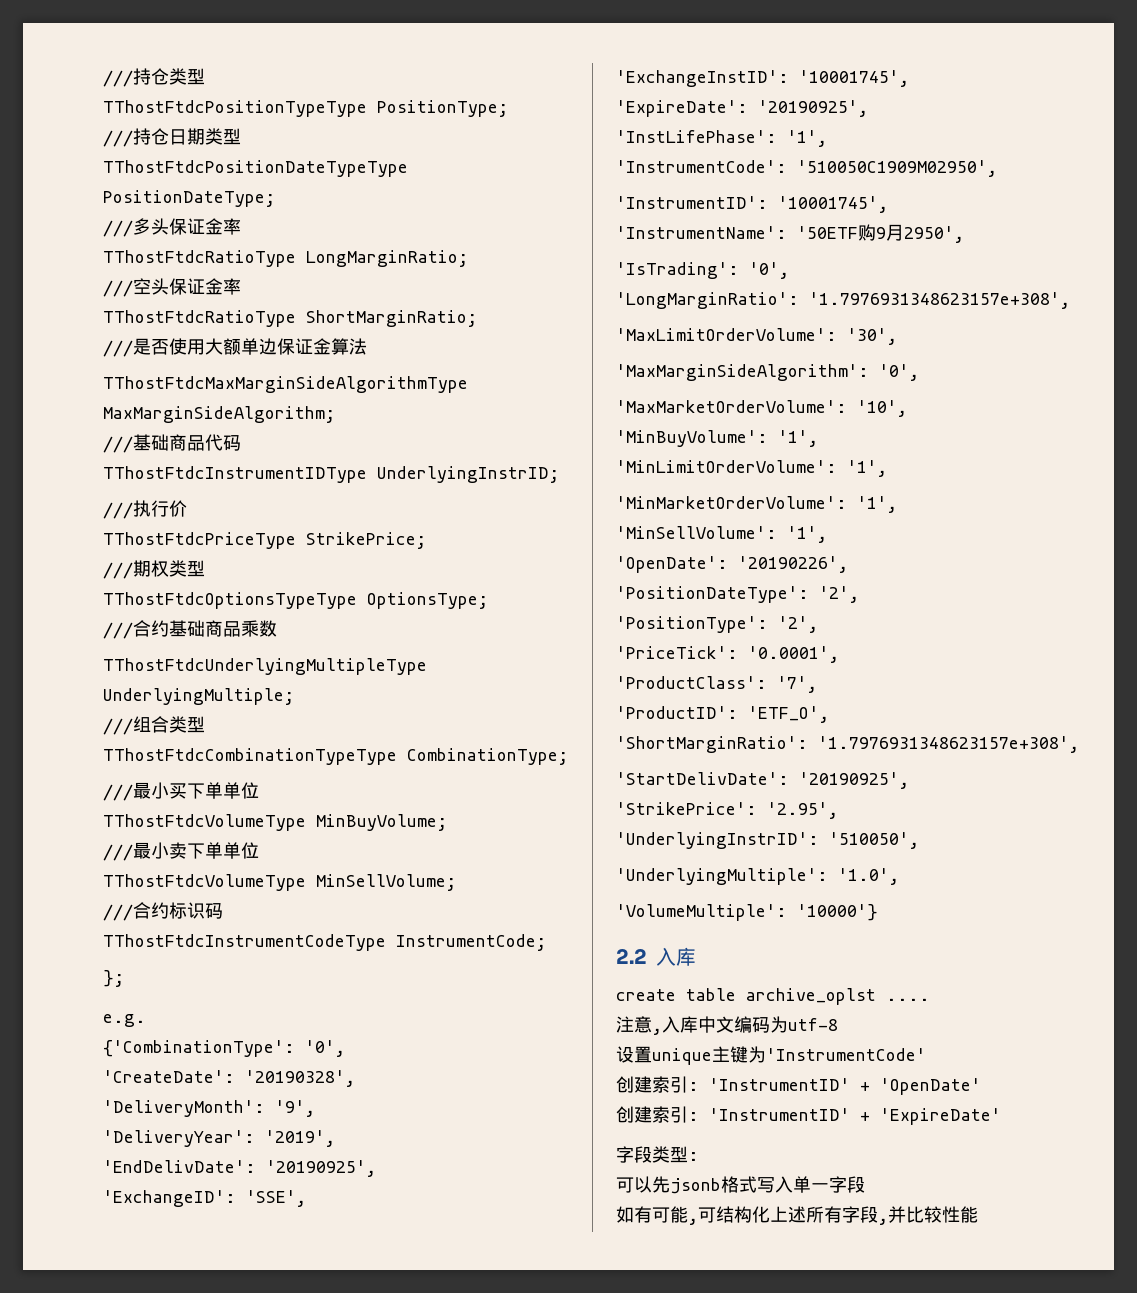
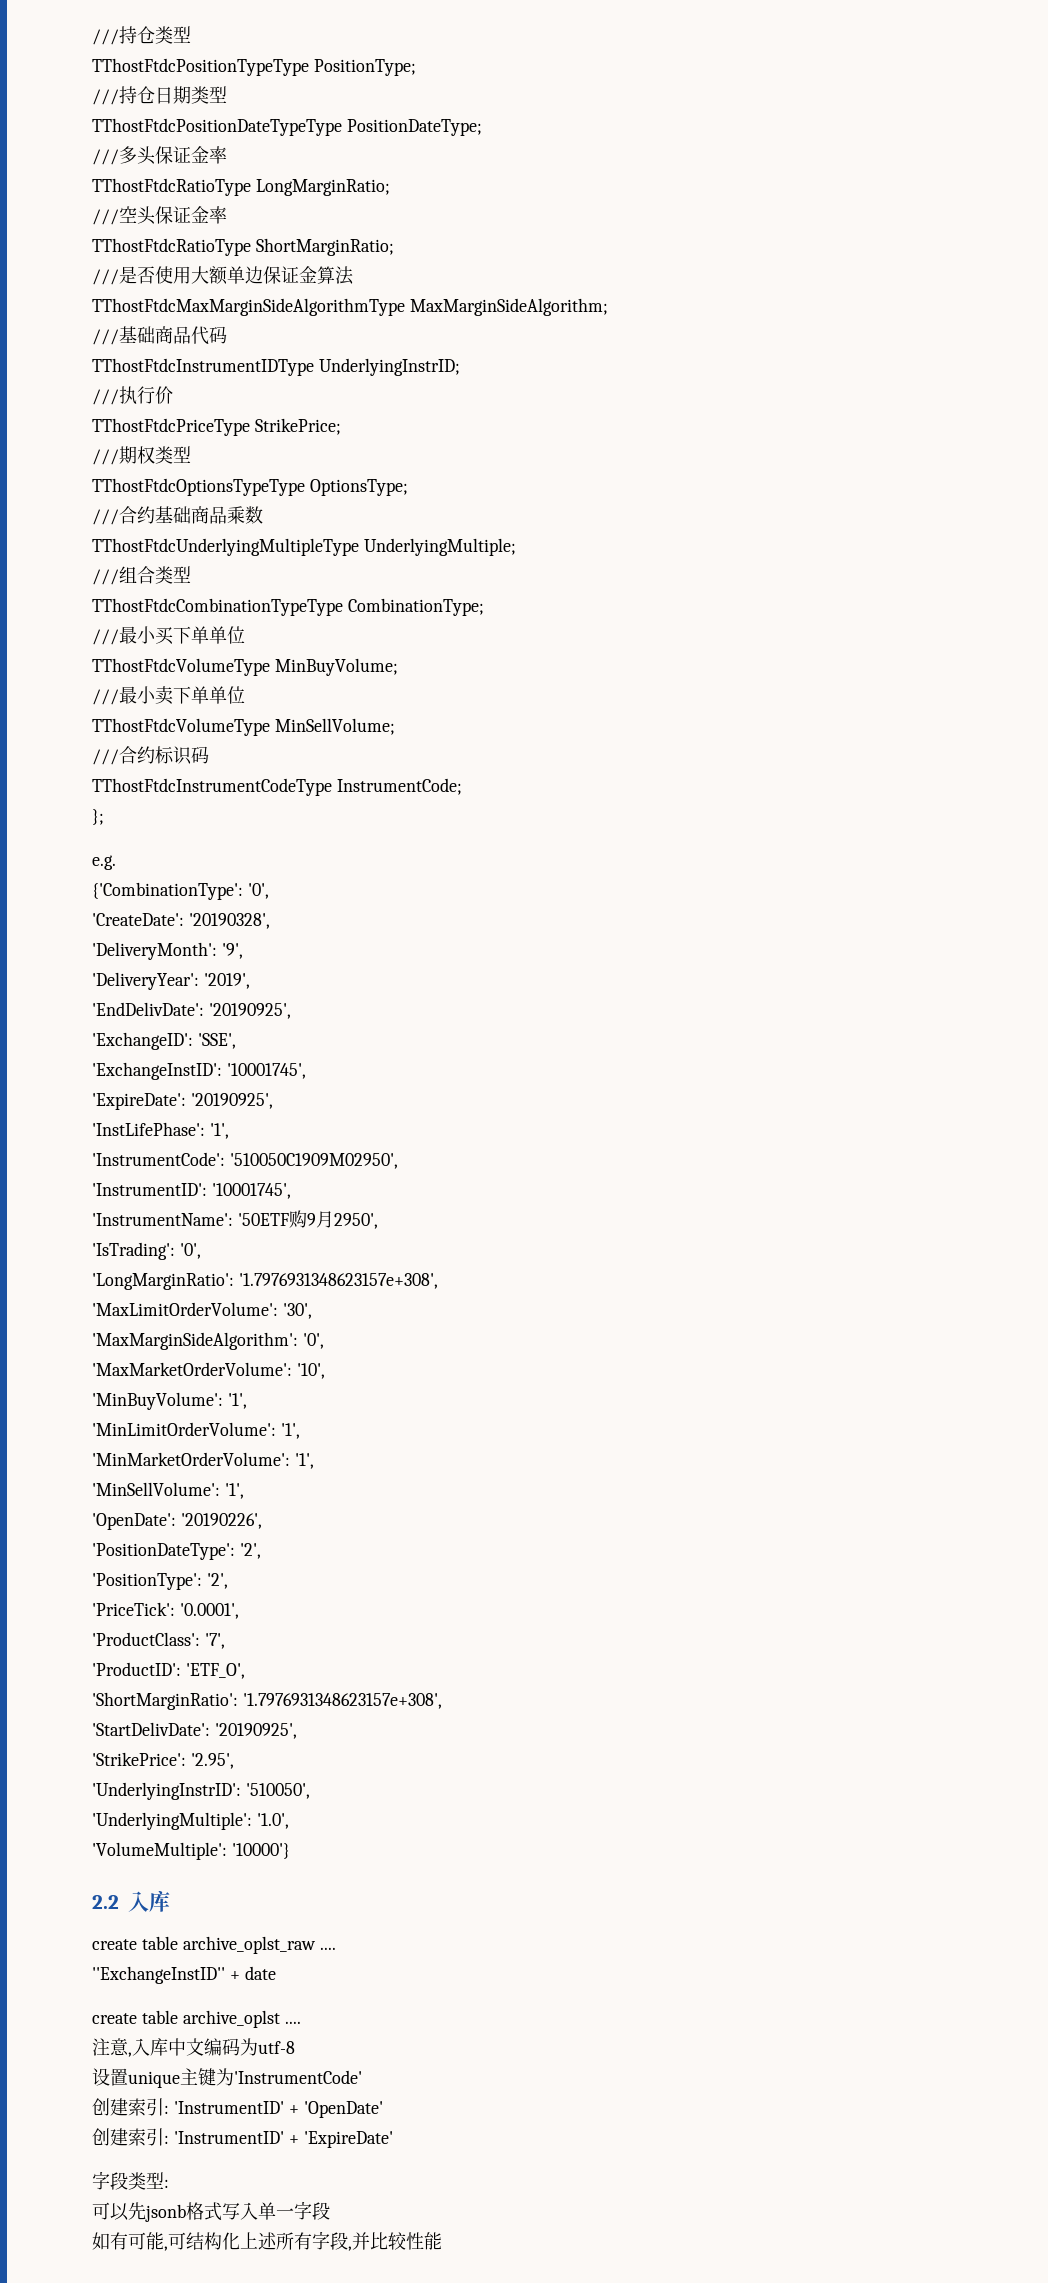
+ create table archive_oplst_raw ....
+ ''ExchangeInstID'' + date

